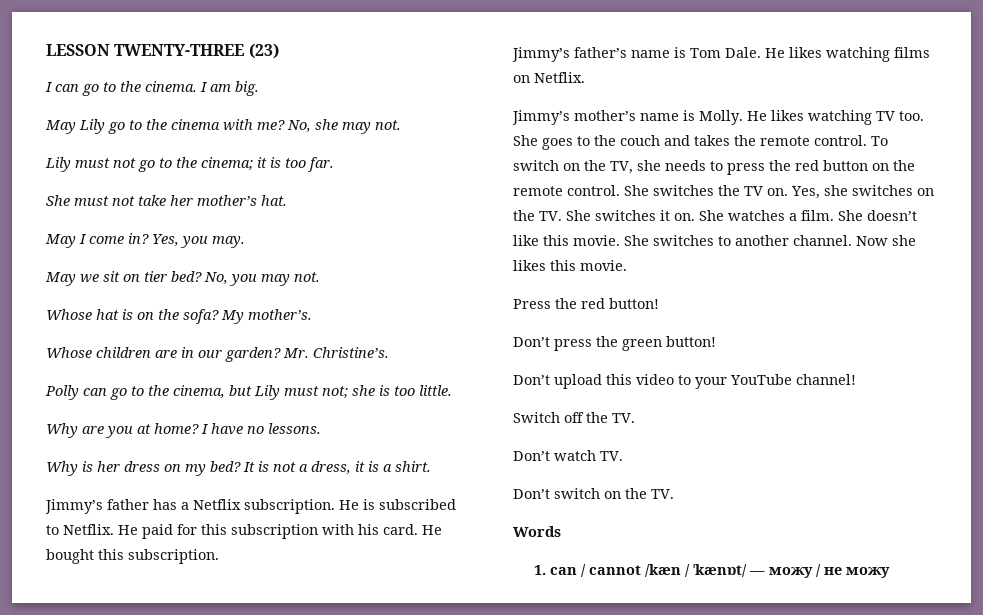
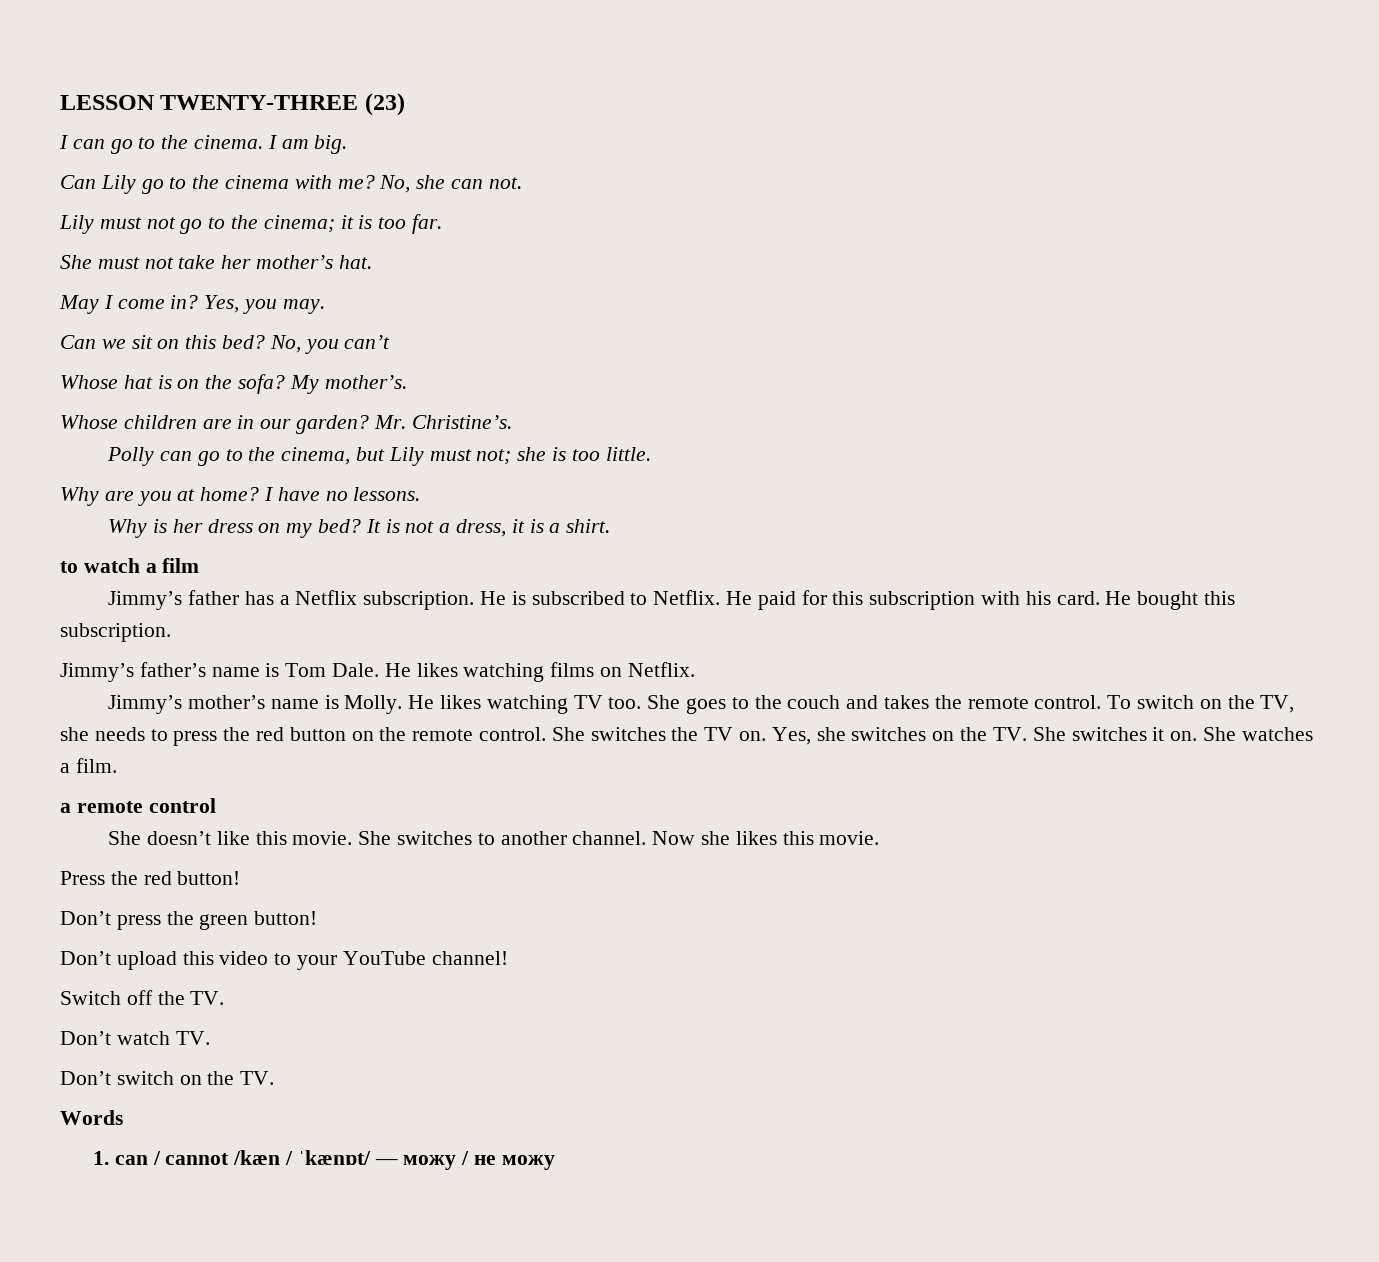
- May Lily go to the cinema with me?
+ Can Lily go to the cinema with me?
- No, she may not.
+ No, she can not.
- May we sit on tier bed?
+ Can we sit on this bed?
- No, you may not.
+ No, you can’t
+ to watch a film
- She watches a film. She doesn’t like this movie.
+ She watches a film.
+ a remote control
+ She doesn’t like this movie.

